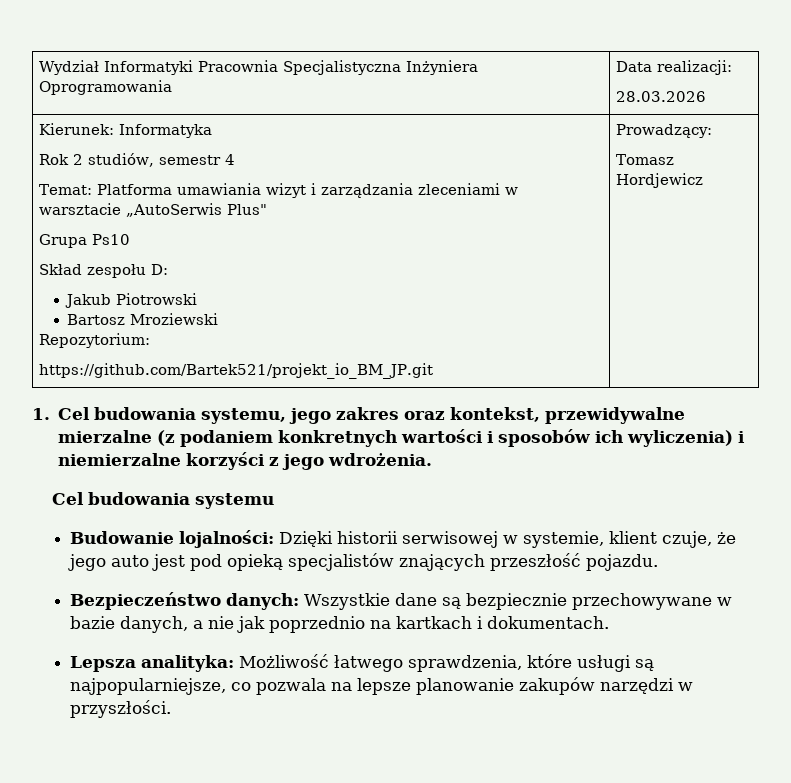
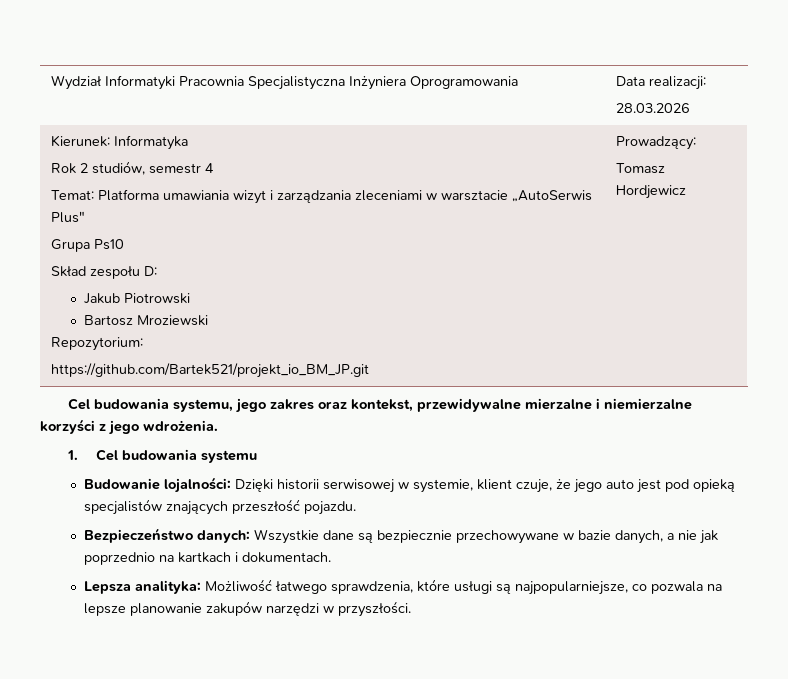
- 1. Cel budowania systemu, jego zakres oraz kontekst, przewidywalne mierzalne (z podaniem konkretnych wartości i sposobów ich wyliczenia) i niemierzalne korzyści z jego wdrożenia.
+ Cel budowania systemu, jego zakres oraz kontekst, przewidywalne mierzalne i niemierzalne korzyści z jego wdrożenia.
- Cel budowania systemu
+ 1. Cel budowania systemu

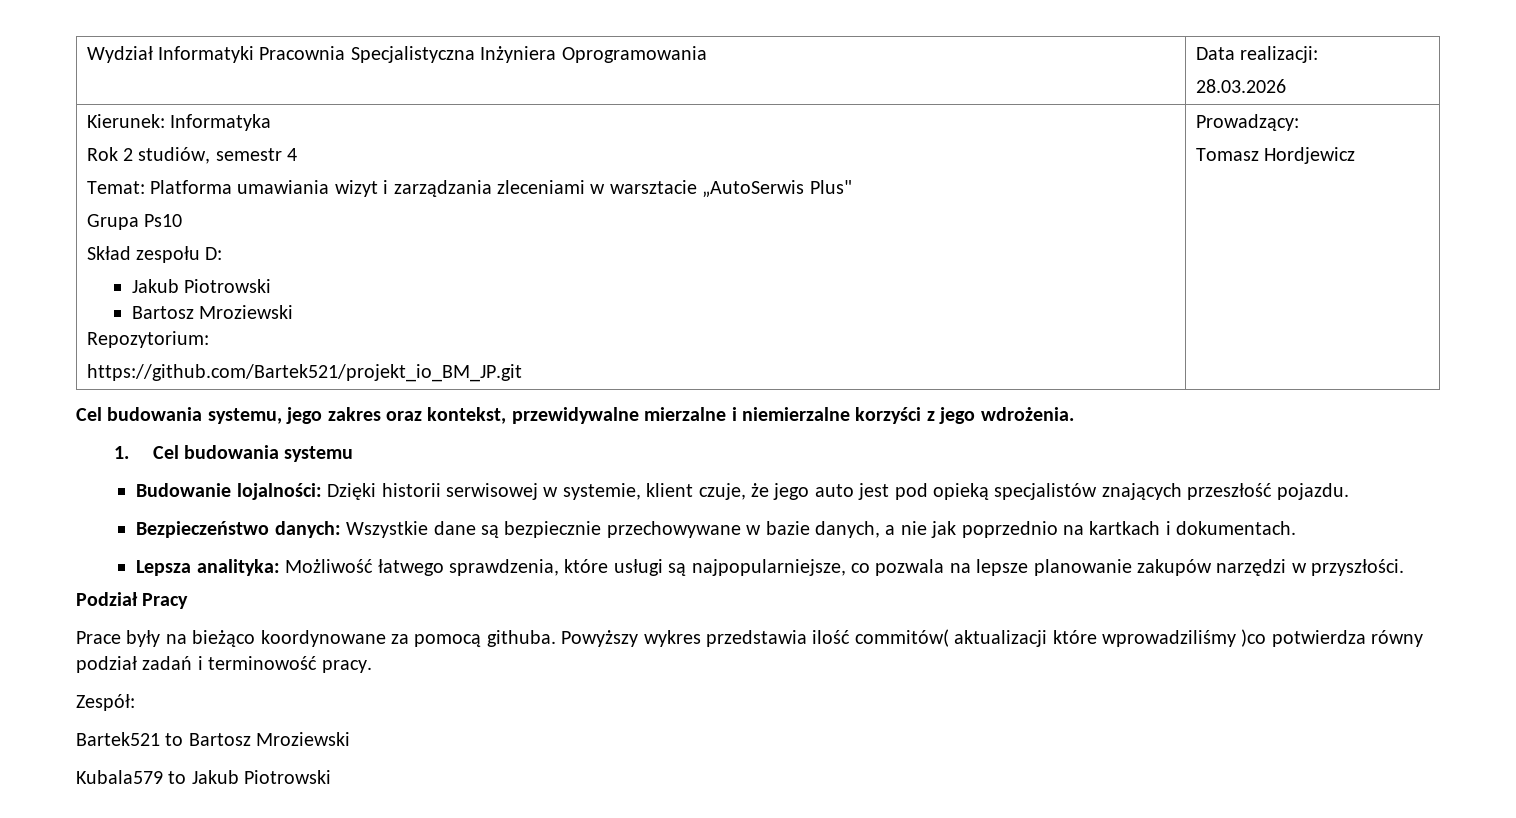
+ Podział Pracy
+ Prace były na bieżąco koordynowane za pomocą githuba. Powyższy wykres przedstawia ilość commitów( aktualizacji które wprowadziliśmy )co potwierdza równy podział zadań i terminowość pracy.
+ Zespół:
+ Bartek521 to Bartosz Mroziewski
+ Kubala579 to Jakub Piotrowski

